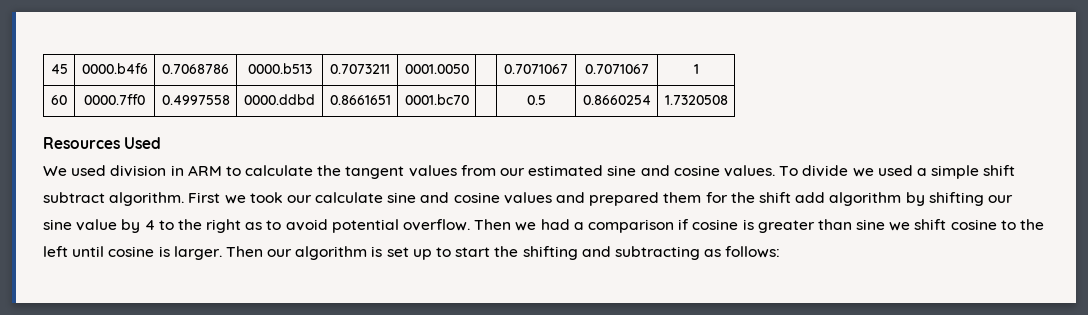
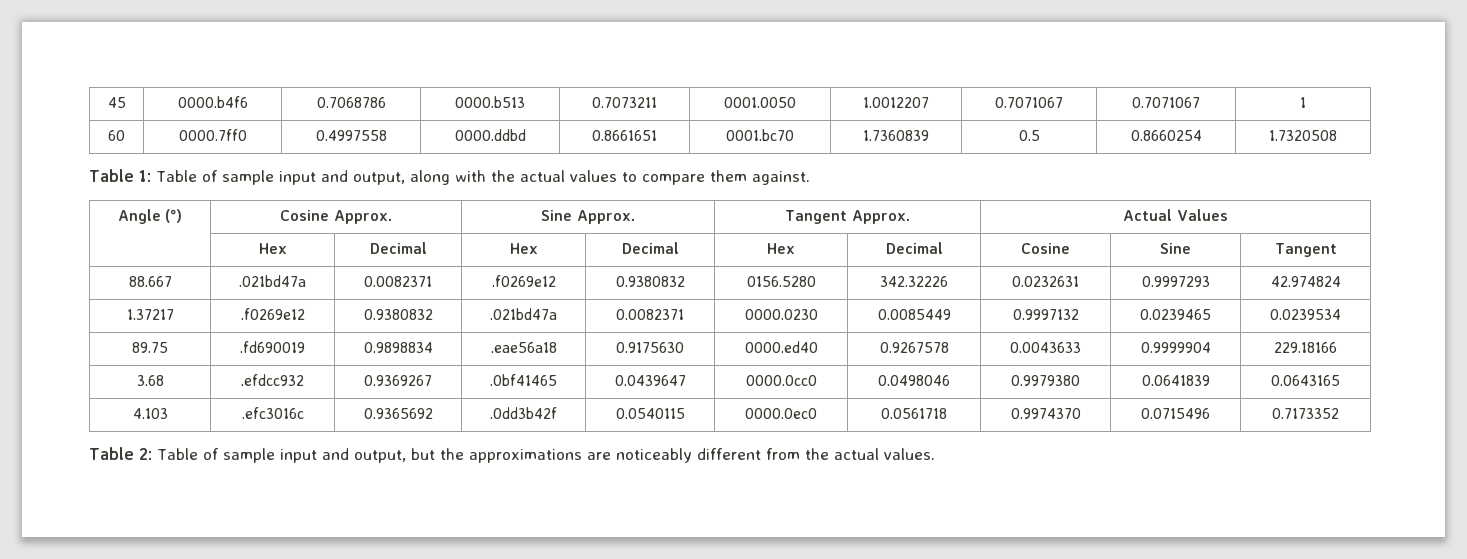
- 45 | 0000.b4f6 | 0.7068786 | 0000.b513 | 0.7073211 | 0001.0050 | | 0.7071067 | 0.7071067 | 1
+ 45 | 0000.b4f6 | 0.7068786 | 0000.b513 | 0.7073211 | 0001.0050 | 1.0012207 | 0.7071067 | 0.7071067 | 1
- 60 | 0000.7ff0 | 0.4997558 | 0000.ddbd | 0.8661651 | 0001.bc70 | | 0.5 | 0.8660254 | 1.7320508
+ 60 | 0000.7ff0 | 0.4997558 | 0000.ddbd | 0.8661651 | 0001.bc70 | 1.7360839 | 0.5 | 0.8660254 | 1.7320508
- Resources Used
- We used division in ARM to calculate the tangent values from our estimated sine and cosine values. To divide we used a simple shift subtract algorithm. First we took our calculate sine and cosine values and prepared them for the shift add algorithm by shifting our sine value by 4 to the right as to avoid potential overflow. Then we had a comparison if cosine is greater than sine we shift cosine to the left until cosine is larger. Then our algorithm is set up to start the shifting and subtracting as follows:
+ Table 1: Table of sample input and output, along with the actual values to compare them against.
+ Angle (°) | Cosine Approx. | Sine Approx. | Tangent Approx. | Actual Values
+ | Hex | Decimal | Hex | Decimal | Hex | Decimal | Cosine | Sine | Tangent
+ 88.667 | .021bd47a | 0.0082371 | .f0269e12 | 0.9380832 | 0156.5280 | 342.32226 | 0.0232631 | 0.9997293 | 42.974824
+ 1.37217 | .f0269e12 | 0.9380832 | .021bd47a | 0.0082371 | 0000.0230 | 0.0085449 | 0.9997132 | 0.0239465 | 0.0239534
+ 89.75 | .fd690019 | 0.9898834 | .eae56a18 | 0.9175630 | 0000.ed40 | 0.9267578 | 0.0043633 | 0.9999904 | 229.18166
+ 3.68 | .efdcc932 | 0.9369267 | .0bf41465 | 0.0439647 | 0000.0cc0 | 0.0498046 | 0.9979380 | 0.0641839 | 0.0643165
+ 4.103 | .efc3016c | 0.9365692 | .0dd3b42f | 0.0540115 | 0000.0ec0 | 0.0561718 | 0.9974370 | 0.0715496 | 0.7173352
+ Table 2: Table of sample input and output, but the approximations are noticeably different from the actual values.

